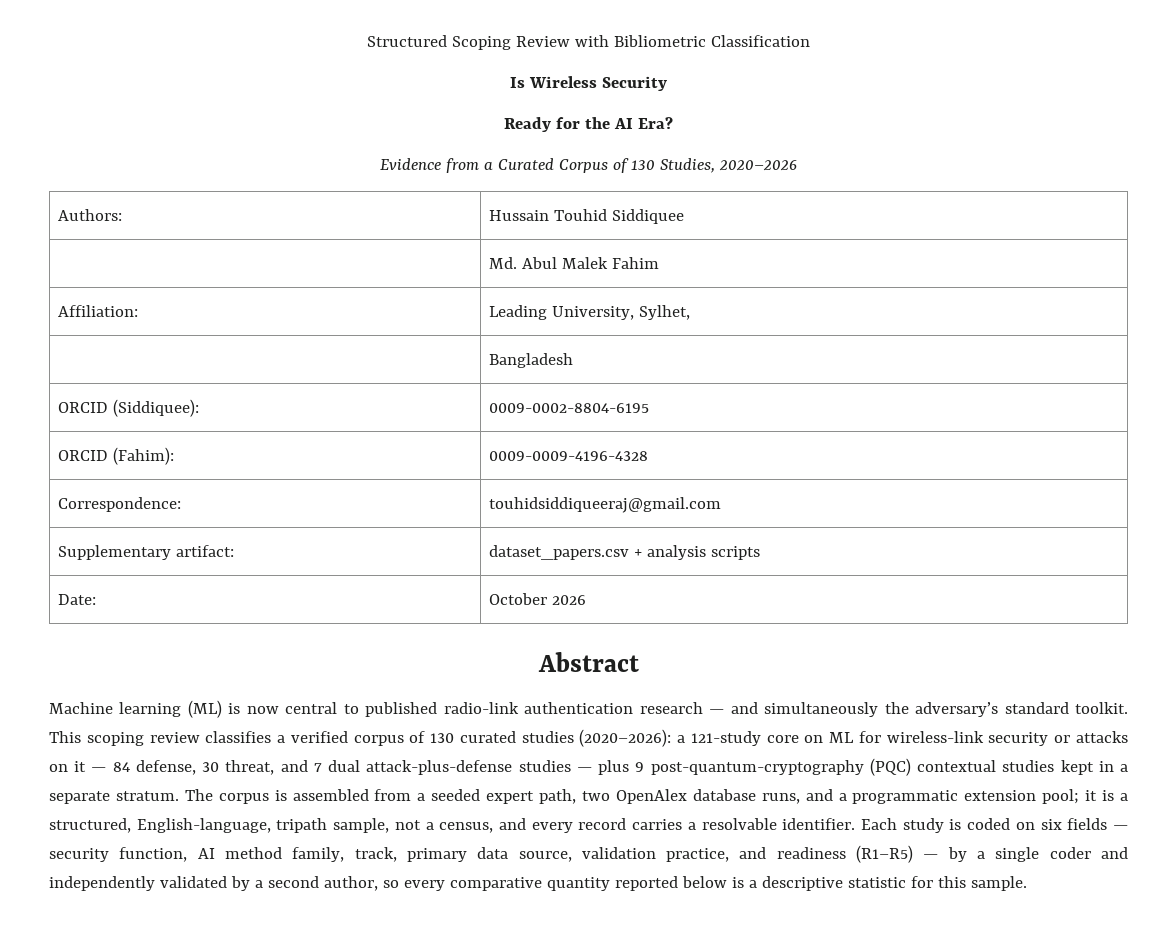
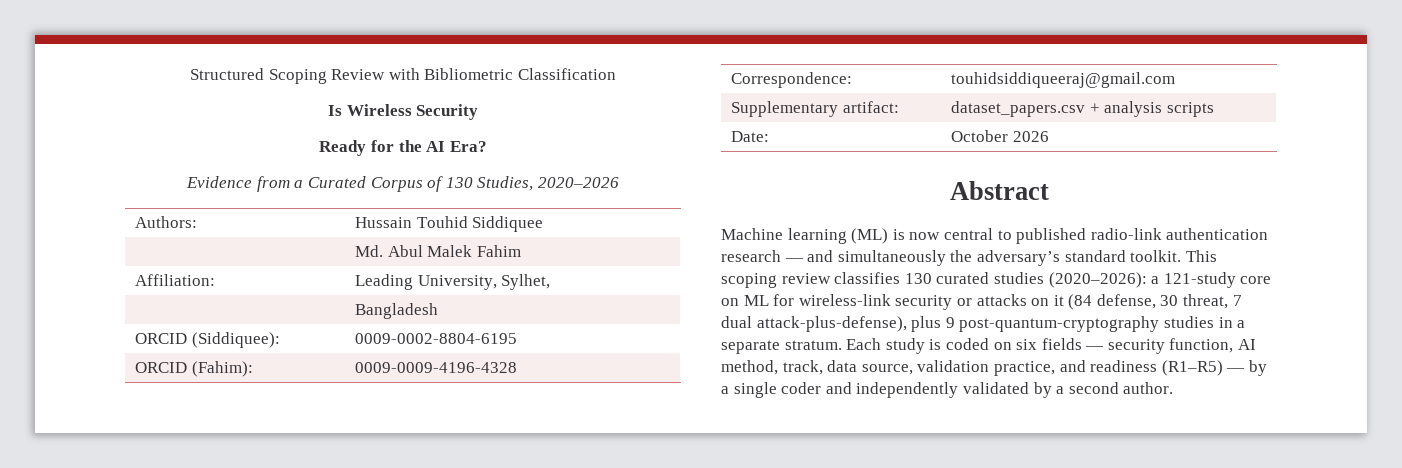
- This scoping review classifies a verified corpus of 130 curated studies (2020–2026): a 121-study core on ML for wireless-link security or attacks on it — 84 defense, 30 threat, and 7 dual attack-plus-defense studies — plus 9 post-quantum-cryptography (PQC) contextual studies kept in a separate stratum. The corpus is assembled from a seeded expert path, two OpenAlex database runs, and a programmatic extension pool; it is a structured, English-language, tripath sample, not a census, and every record carries a resolvable identifier.
+ This scoping review classifies 130 curated studies (2020–2026): a 121-study core on ML for wireless-link security or attacks on it (84 defense, 30 threat, 7 dual attack-plus-defense), plus 9 post-quantum-cryptography studies in a separate stratum.
- Each study is coded on six fields — security function, AI method family, track, primary data source, validation practice, and readiness (R1–R5) — by a single coder and independently validated by a second author, so every comparative quantity reported below is a descriptive statistic for this sample.
+ Each study is coded on six fields — security function, AI method, track, data source, validation practice, and readiness (R1–R5) — by a single coder and independently validated by a second author.

